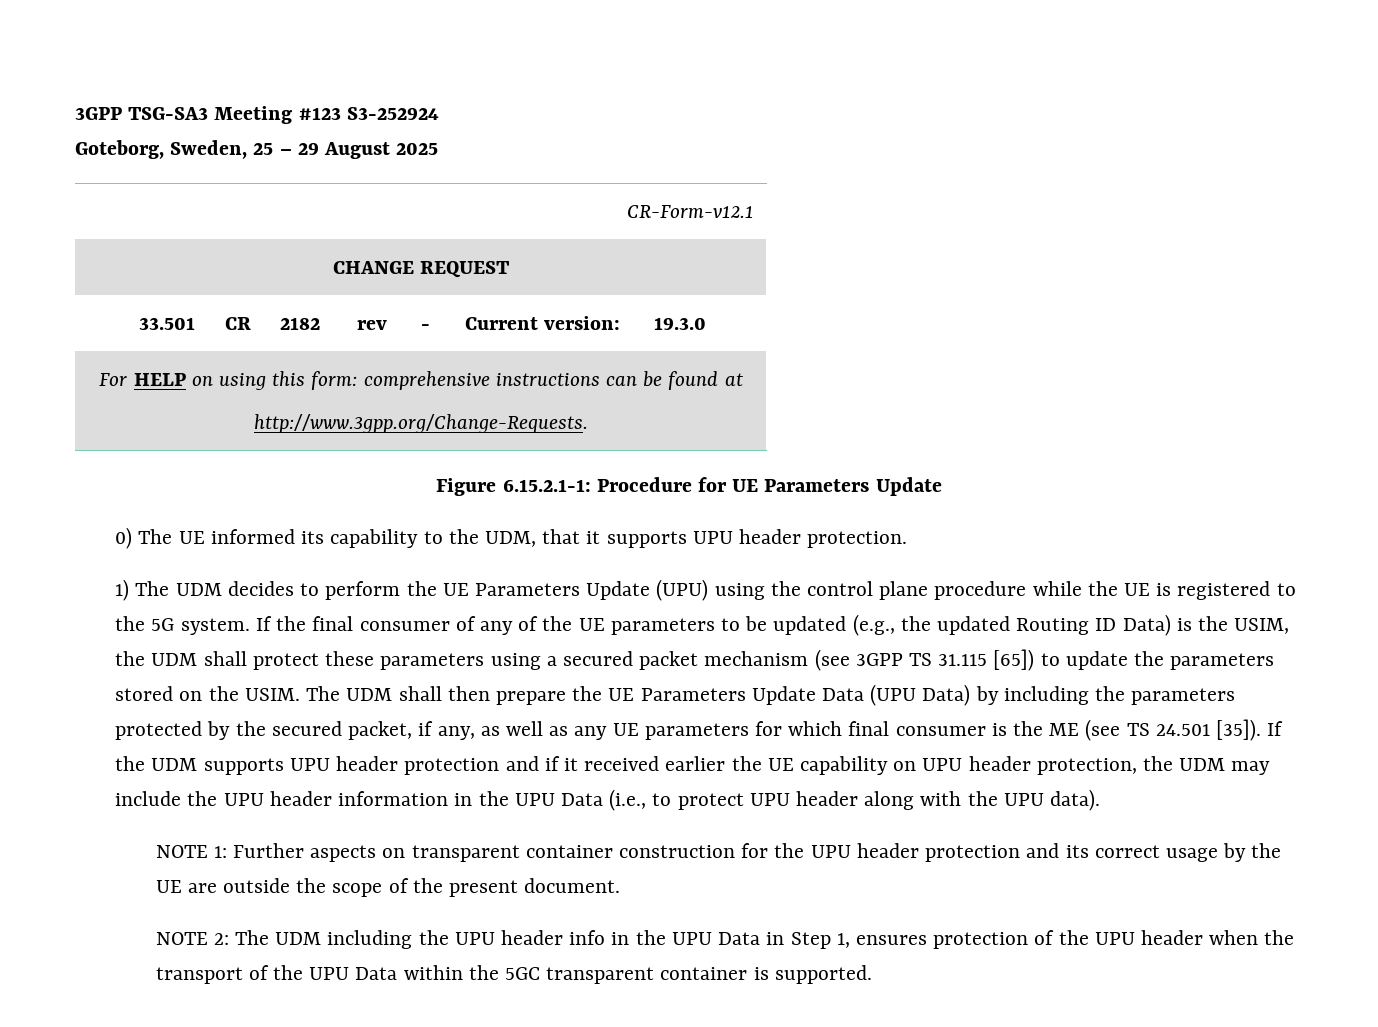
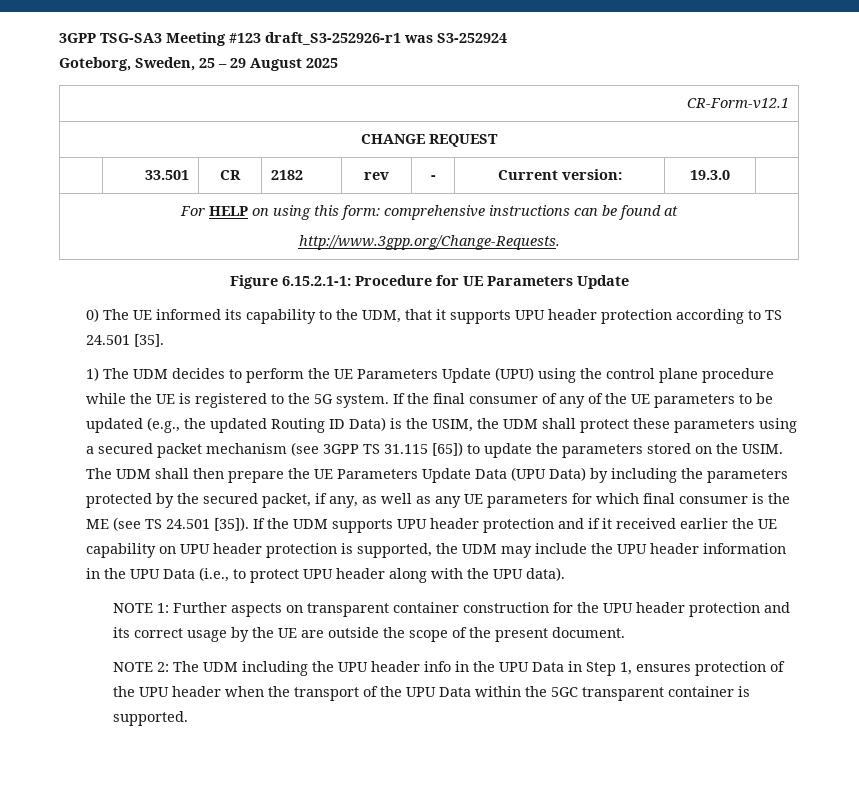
- 3GPP TSG-SA3 Meeting #123 S3-252924
+ 3GPP TSG-SA3 Meeting #123 draft_S3-252926-r1 was S3-252924
- 0) The UE informed its capability to the UDM, that it supports UPU header protection.
+ 0) The UE informed its capability to the UDM, that it supports UPU header protection according to TS 24.501 [35].
- If the UDM supports UPU header protection and if it received earlier the UE capability on UPU header protection, the UDM may include the UPU header information in the UPU Data (i.e., to protect UPU header along with the UPU data).
+ If the UDM supports UPU header protection and if it received earlier the UE capability on UPU header protection is supported, the UDM may include the UPU header information in the UPU Data (i.e., to protect UPU header along with the UPU data).

